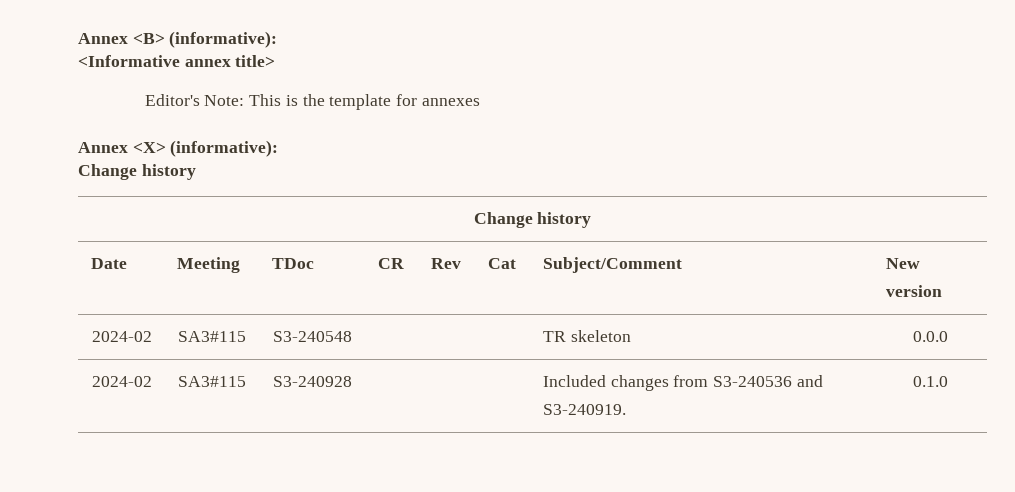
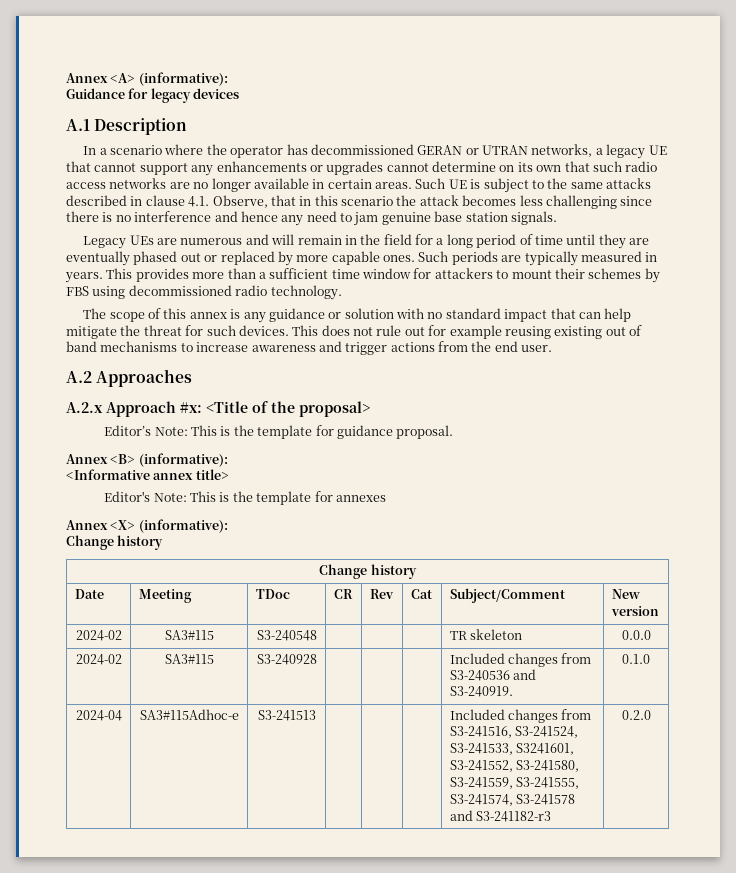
+ Annex <A> (informative):
+ Guidance for legacy devices
+ A.1 Description
+ In a scenario where the operator has decommissioned GERAN or UTRAN networks, a legacy UE that cannot support any enhancements or upgrades cannot determine on its own that such radio access networks are no longer available in certain areas. Such UE is subject to the same attacks described in clause 4.1. Observe, that in this scenario the attack becomes less challenging since there is no interference and hence any need to jam genuine base station signals.
+ Legacy UEs are numerous and will remain in the field for a long period of time until they are eventually phased out or replaced by more capable ones. Such periods are typically measured in years. This provides more than a sufficient time window for attackers to mount their schemes by FBS using decommissioned radio technology.
+ The scope of this annex is any guidance or solution with no standard impact that can help mitigate the threat for such devices. This does not rule out for example reusing existing out of band mechanisms to increase awareness and trigger actions from the end user.
+ A.2 Approaches
+ A.2.x Approach #x: <Title of the proposal>
+ Editor’s Note: This is the template for guidance proposal.
+ 2024-04 | SA3#115Adhoc-e | S3-241513 | | | | Included changes from S3-241516, S3-241524, S3-241533, S3241601, S3-241552, S3-241580, S3-241559, S3-241555, S3-241574, S3-241578 and S3-241182-r3 | 0.2.0

